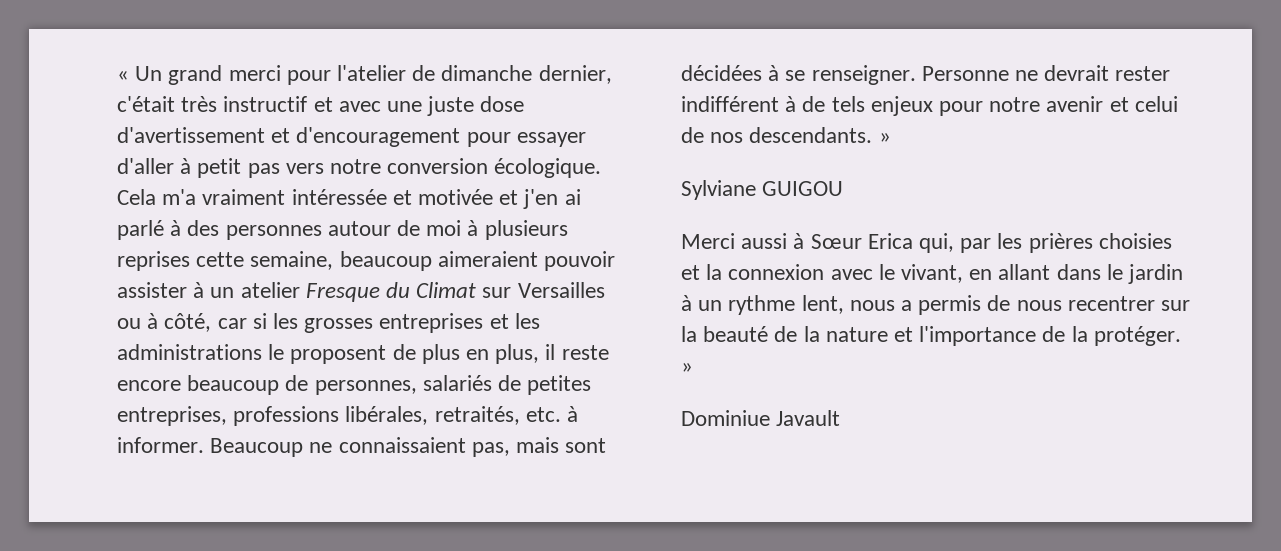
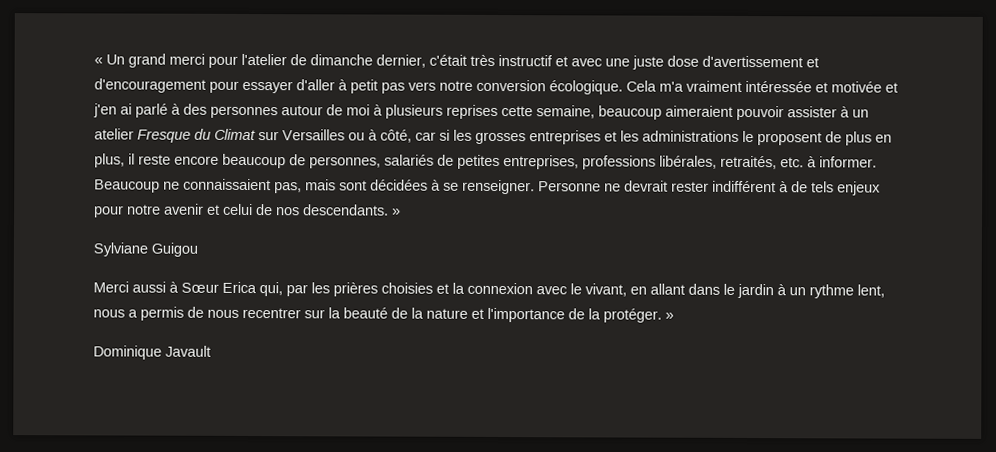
- Sylviane GUIGOU
+ Sylviane Guigou
- Dominiue Javault
+ Dominique Javault

